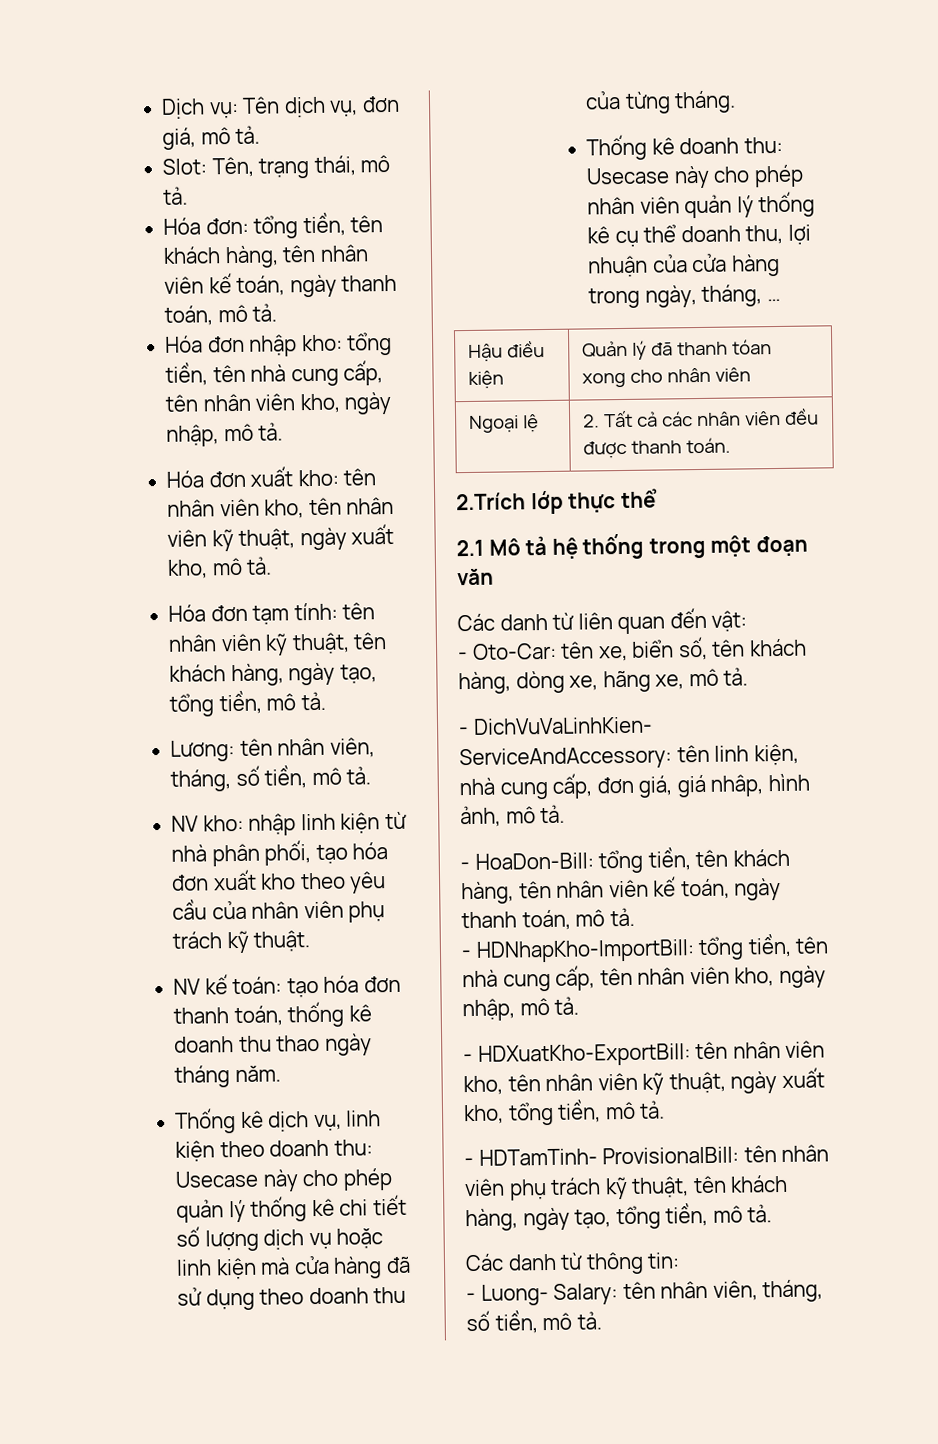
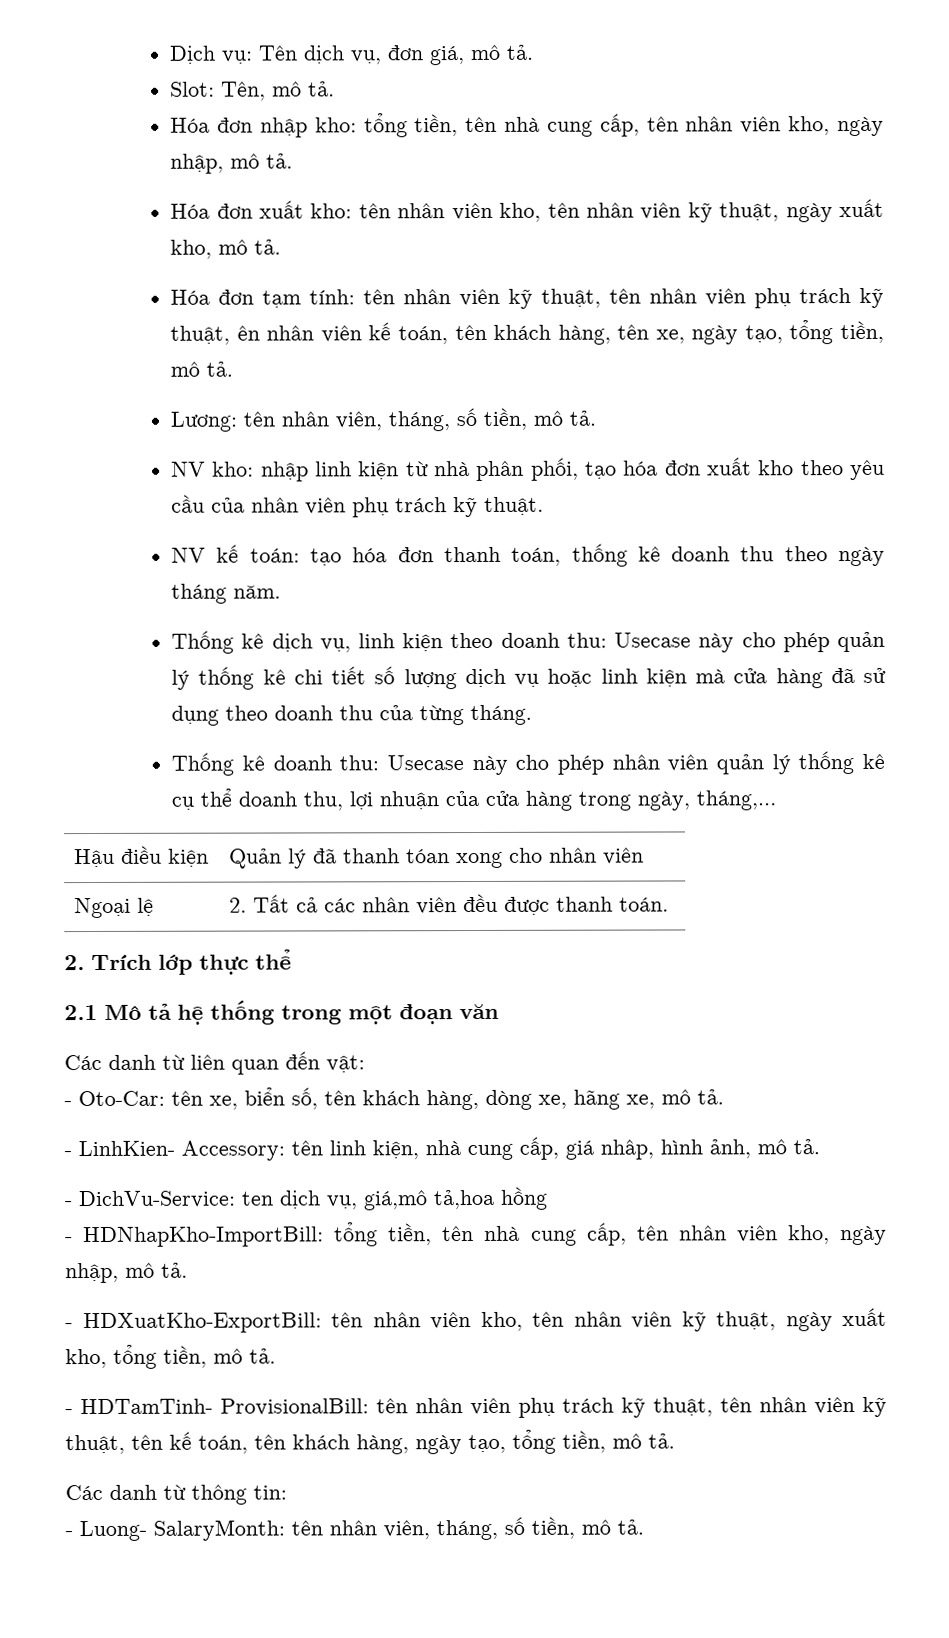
- Slot: Tên, trạng thái, mô tả.
- Hóa đơn: tổng tiền, tên khách hàng, tên nhân viên kế toán, ngày thanh toán, mô tả.
+ Slot: Tên, mô tả.
- Hóa đơn tạm tính: tên nhân viên kỹ thuật, tên khách hàng, ngày tạo, tổng tiền, mô tả.
+ Hóa đơn tạm tính: tên nhân viên kỹ thuật, tên nhân viên phụ trách kỹ thuật, ên nhân viên kế toán, tên khách hàng, tên xe, ngày tạo, tổng tiền, mô tả.
- NV kế toán: tạo hóa đơn thanh toán, thống kê doanh thu thao ngày tháng năm.
+ NV kế toán: tạo hóa đơn thanh toán, thống kê doanh thu theo ngày tháng năm.
- Thống kê doanh thu: Usecase này cho phép nhân viên quản lý thống kê cụ thể doanh thu, lợi nhuận của cửa hàng trong ngày, tháng, …
+ Thống kê doanh thu: Usecase này cho phép nhân viên quản lý thống kê cụ thể doanh thu, lợi nhuận của cửa hàng trong ngày, tháng,…
- 2.Trích lớp thực thể
+ 2. Trích lớp thực thể
- - DichVuVaLinhKien- ServiceAndAccessory: tên linh kiện, nhà cung cấp, đơn giá, giá nhâp, hình ảnh, mô tả.
+ - LinhKien- Accessory: tên linh kiện, nhà cung cấp, giá nhâp, hình ảnh, mô tả.
- - HoaDon-Bill: tổng tiền, tên khách hàng, tên nhân viên kế toán, ngày thanh toán, mô tả.
+ - DichVu-Service: ten dịch vụ, giá,mô tả,hoa hồng
- - HDTamTinh- ProvisionalBill: tên nhân viên phụ trách kỹ thuật, tên khách hàng, ngày tạo, tổng tiền, mô tả.
+ - HDTamTinh- ProvisionalBill: tên nhân viên phụ trách kỹ thuật, tên nhân viên kỹ thuật, tên kế toán, tên khách hàng, ngày tạo, tổng tiền, mô tả.
- - Luong- Salary: tên nhân viên, tháng, số tiền, mô tả.
+ - Luong- SalaryMonth: tên nhân viên, tháng, số tiền, mô tả.

